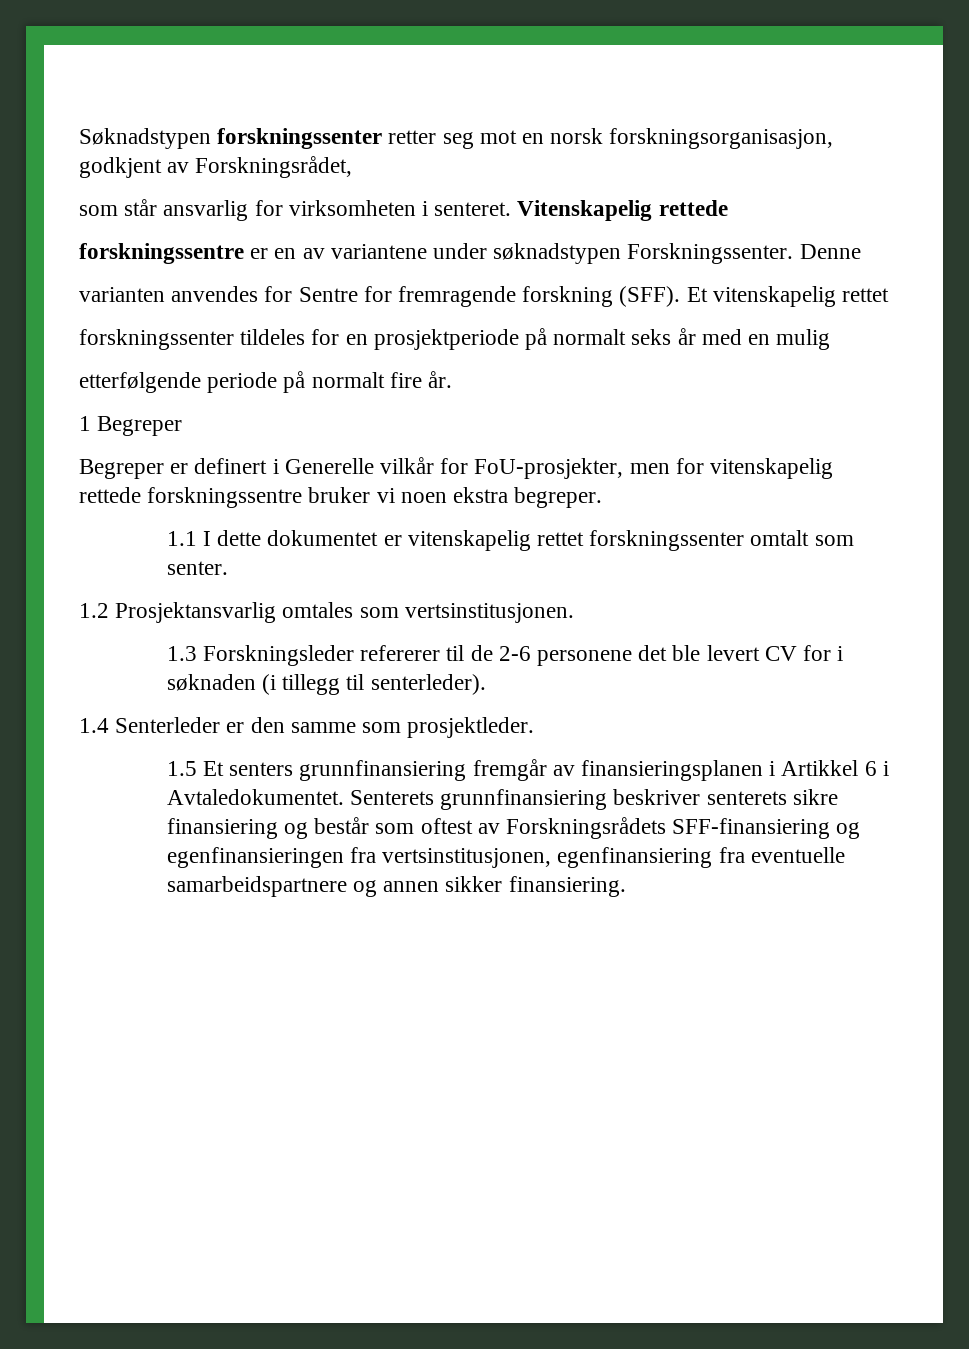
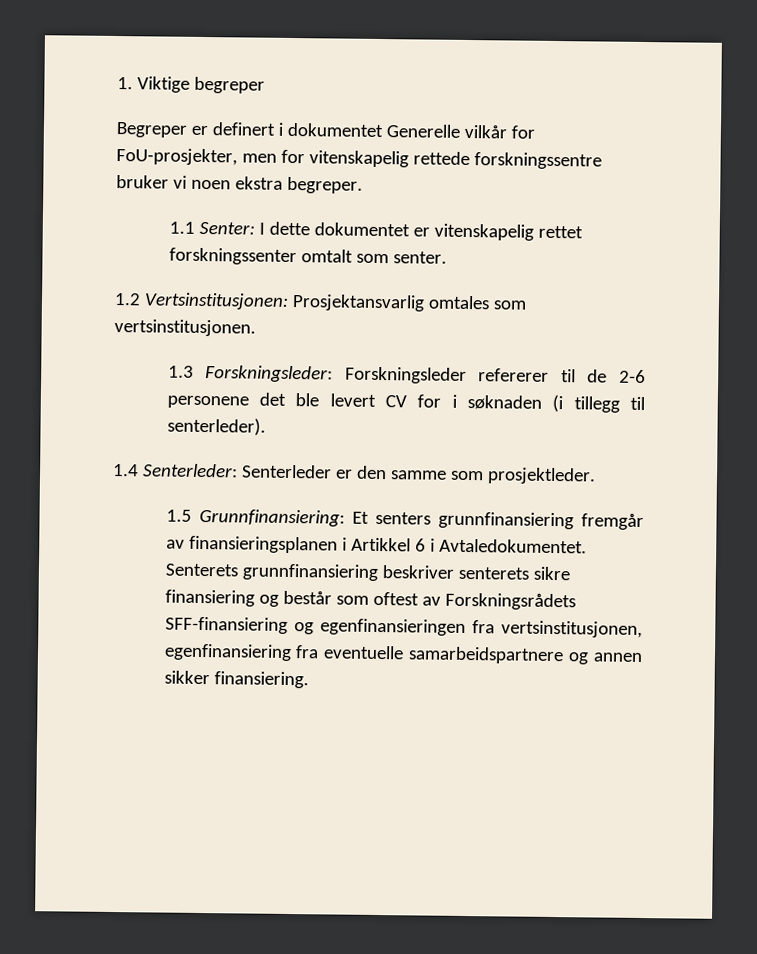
- Søknadstypen forskningssenter retter seg mot en norsk forskningsorganisasjon, godkjent av Forskningsrådet,
- som står ansvarlig for virksomheten i senteret. Vitenskapelig rettede
- forskningssentre er en av variantene under søknadstypen Forskningssenter. Denne
- varianten anvendes for Sentre for fremragende forskning (SFF). Et vitenskapelig rettet
- forskningssenter tildeles for en prosjektperiode på normalt seks år med en mulig
- etterfølgende periode på normalt fire år.
- 1 Begreper
+ 1. Viktige begreper
- Begreper er definert i Generelle vilkår for FoU-prosjekter, men for vitenskapelig rettede forskningssentre bruker vi noen ekstra begreper.
+ Begreper er definert i dokumentet Generelle vilkår for FoU-prosjekter, men for vitenskapelig rettede forskningssentre bruker vi noen ekstra begreper.
- 1.1 I dette dokumentet er vitenskapelig rettet forskningssenter omtalt som senter.
+ 1.1 Senter: I dette dokumentet er vitenskapelig rettet forskningssenter omtalt som senter.
- 1.2 Prosjektansvarlig omtales som vertsinstitusjonen.
+ 1.2 Vertsinstitusjonen: Prosjektansvarlig omtales som vertsinstitusjonen.
- 1.3 Forskningsleder refererer til de 2-6 personene det ble levert CV for i søknaden (i tillegg til senterleder).
+ 1.3 Forskningsleder: Forskningsleder refererer til de 2-6 personene det ble levert CV for i søknaden (i tillegg til senterleder).
- 1.4 Senterleder er den samme som prosjektleder.
+ 1.4 Senterleder: Senterleder er den samme som prosjektleder.
- 1.5 Et senters grunnfinansiering fremgår av finansieringsplanen i Artikkel 6 i Avtaledokumentet.
+ 1.5 Grunnfinansiering: Et senters grunnfinansiering fremgår av finansieringsplanen i Artikkel 6 i Avtaledokumentet.

